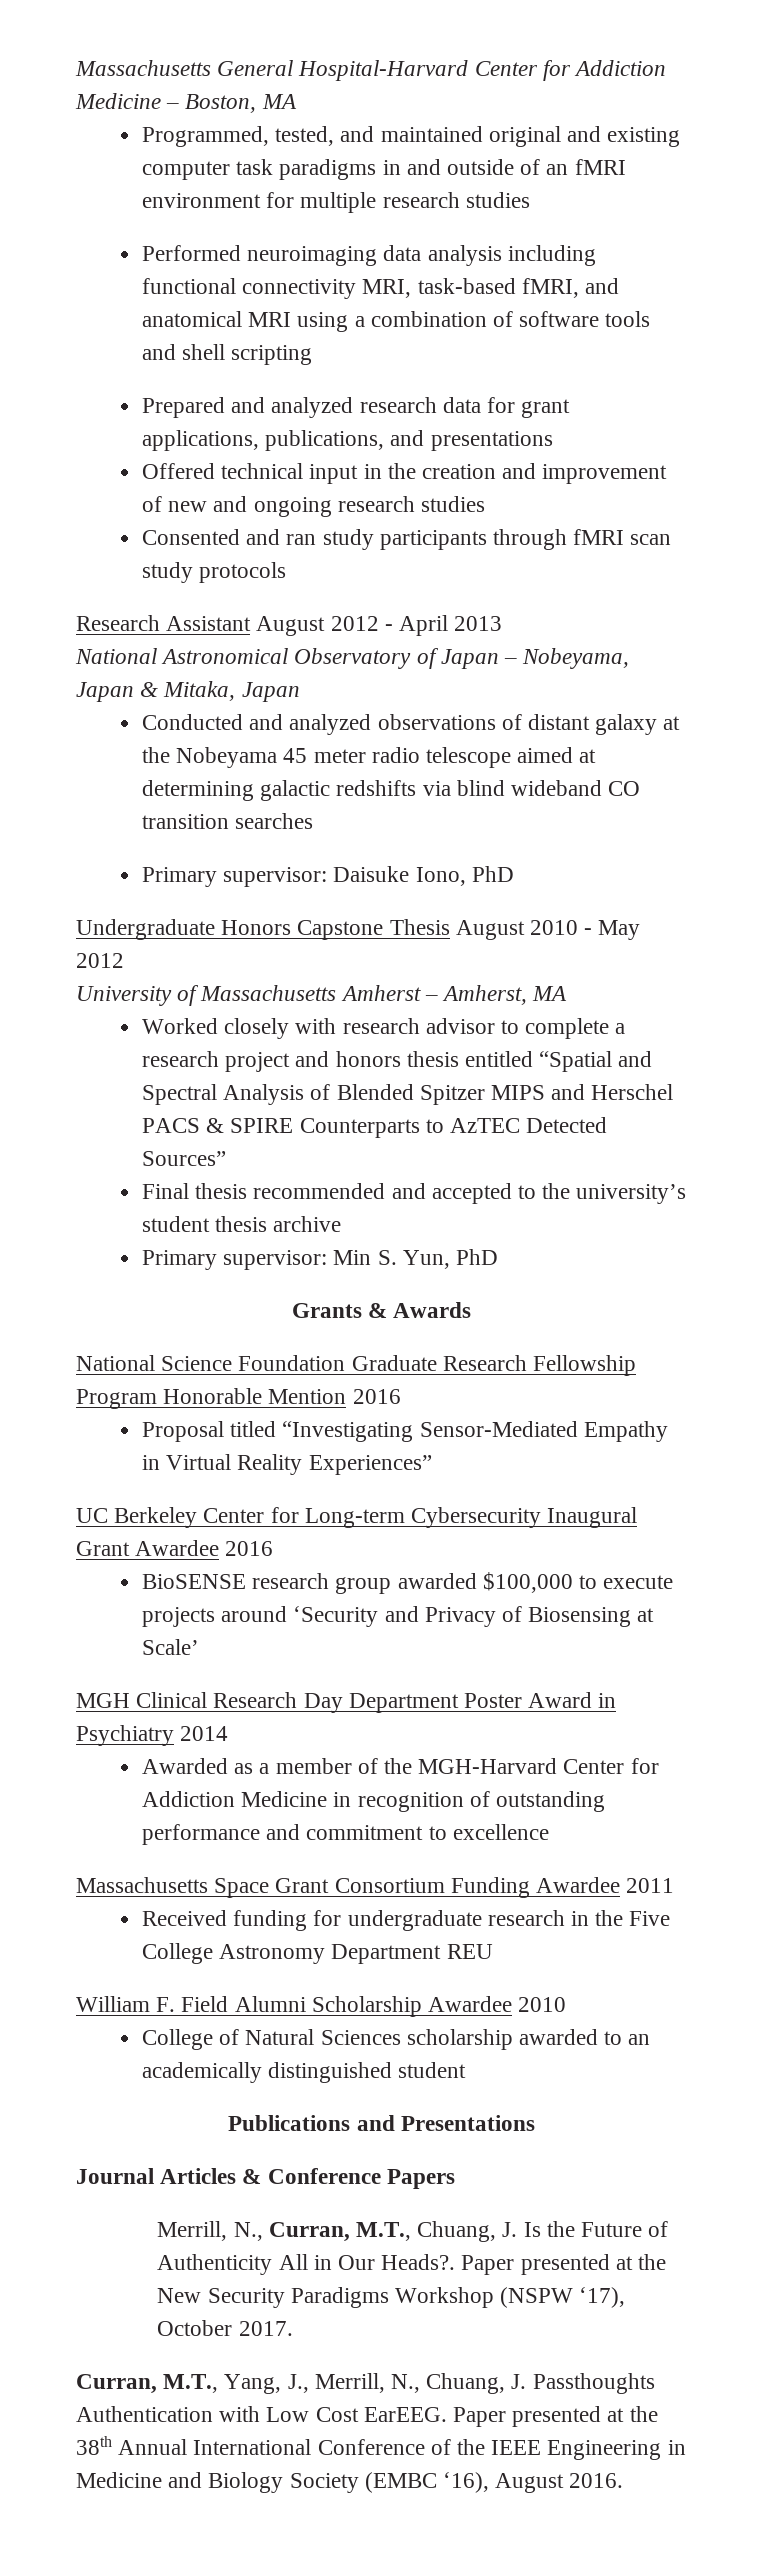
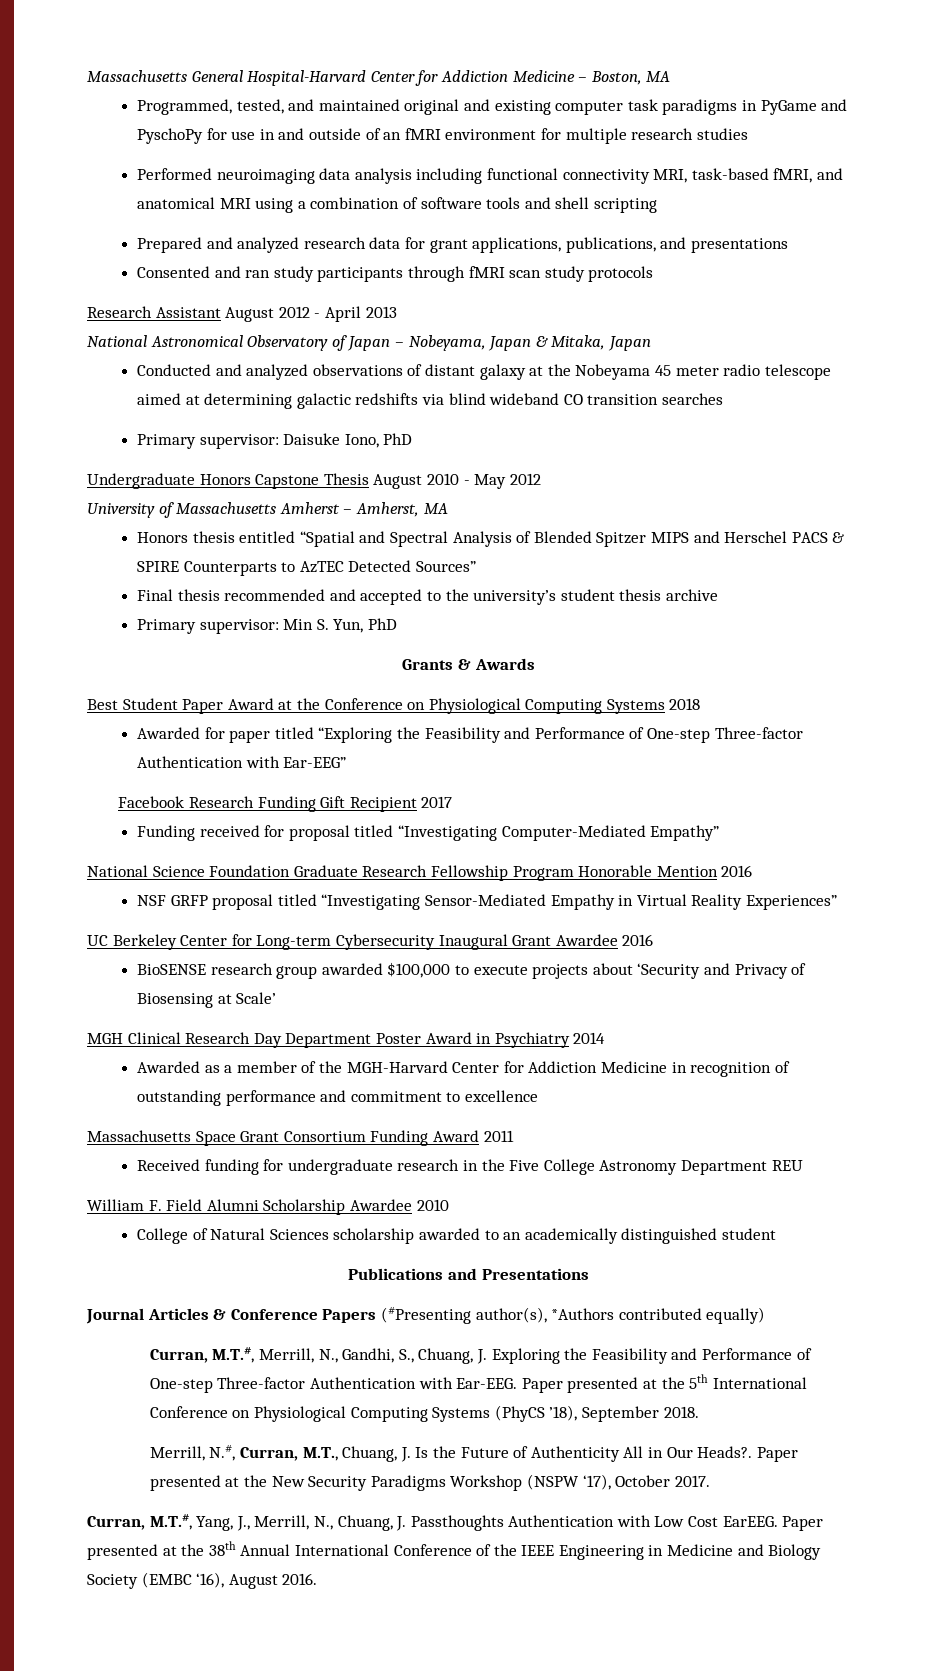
- Programmed, tested, and maintained original and existing computer task paradigms in and outside of an fMRI environment for multiple research studies
+ Programmed, tested, and maintained original and existing computer task paradigms in PyGame and PyschoPy for use in and outside of an fMRI environment for multiple research studies
- Offered technical input in the creation and improvement of new and ongoing research studies
- Worked closely with research advisor to complete a research project and honors thesis entitled “Spatial and Spectral Analysis of Blended Spitzer MIPS and Herschel PACS & SPIRE Counterparts to AzTEC Detected Sources”
+ Honors thesis entitled “Spatial and Spectral Analysis of Blended Spitzer MIPS and Herschel PACS & SPIRE Counterparts to AzTEC Detected Sources”
+ Best Student Paper Award at the Conference on Physiological Computing Systems 2018
+ Awarded for paper titled “Exploring the Feasibility and Performance of One-step Three-factor Authentication with Ear-EEG”
+ Facebook Research Funding Gift Recipient 2017
+ Funding received for proposal titled “Investigating Computer-Mediated Empathy”
- Proposal titled “Investigating Sensor-Mediated Empathy in Virtual Reality Experiences”
+ NSF GRFP proposal titled “Investigating Sensor-Mediated Empathy in Virtual Reality Experiences”
- BioSENSE research group awarded $100,000 to execute projects around ‘Security and Privacy of Biosensing at Scale’
+ BioSENSE research group awarded $100,000 to execute projects about ‘Security and Privacy of Biosensing at Scale’
- Massachusetts Space Grant Consortium Funding Awardee 2011
+ Massachusetts Space Grant Consortium Funding Award 2011
- Journal Articles & Conference Papers
- Merrill, N., Curran, M.T., Chuang, J. Is the Future of Authenticity All in Our Heads?.
+ Journal Articles & Conference Papers (#Presenting author(s), *Authors contributed equally)
+ Curran, M.T.#, Merrill, N., Gandhi, S., Chuang, J. Exploring the Feasibility and Performance of One-step Three-factor Authentication with Ear-EEG. Paper presented at the 5th International Conference on Physiological Computing Systems (PhyCS ’18), September 2018.
+ Merrill, N.#, Curran, M.T., Chuang, J. Is the Future of Authenticity All in Our Heads?.
- Curran, M.T., Yang, J., Merrill, N., Chuang, J. Passthoughts Authentication with Low Cost EarEEG.
+ Curran, M.T.#, Yang, J., Merrill, N., Chuang, J. Passthoughts Authentication with Low Cost EarEEG.

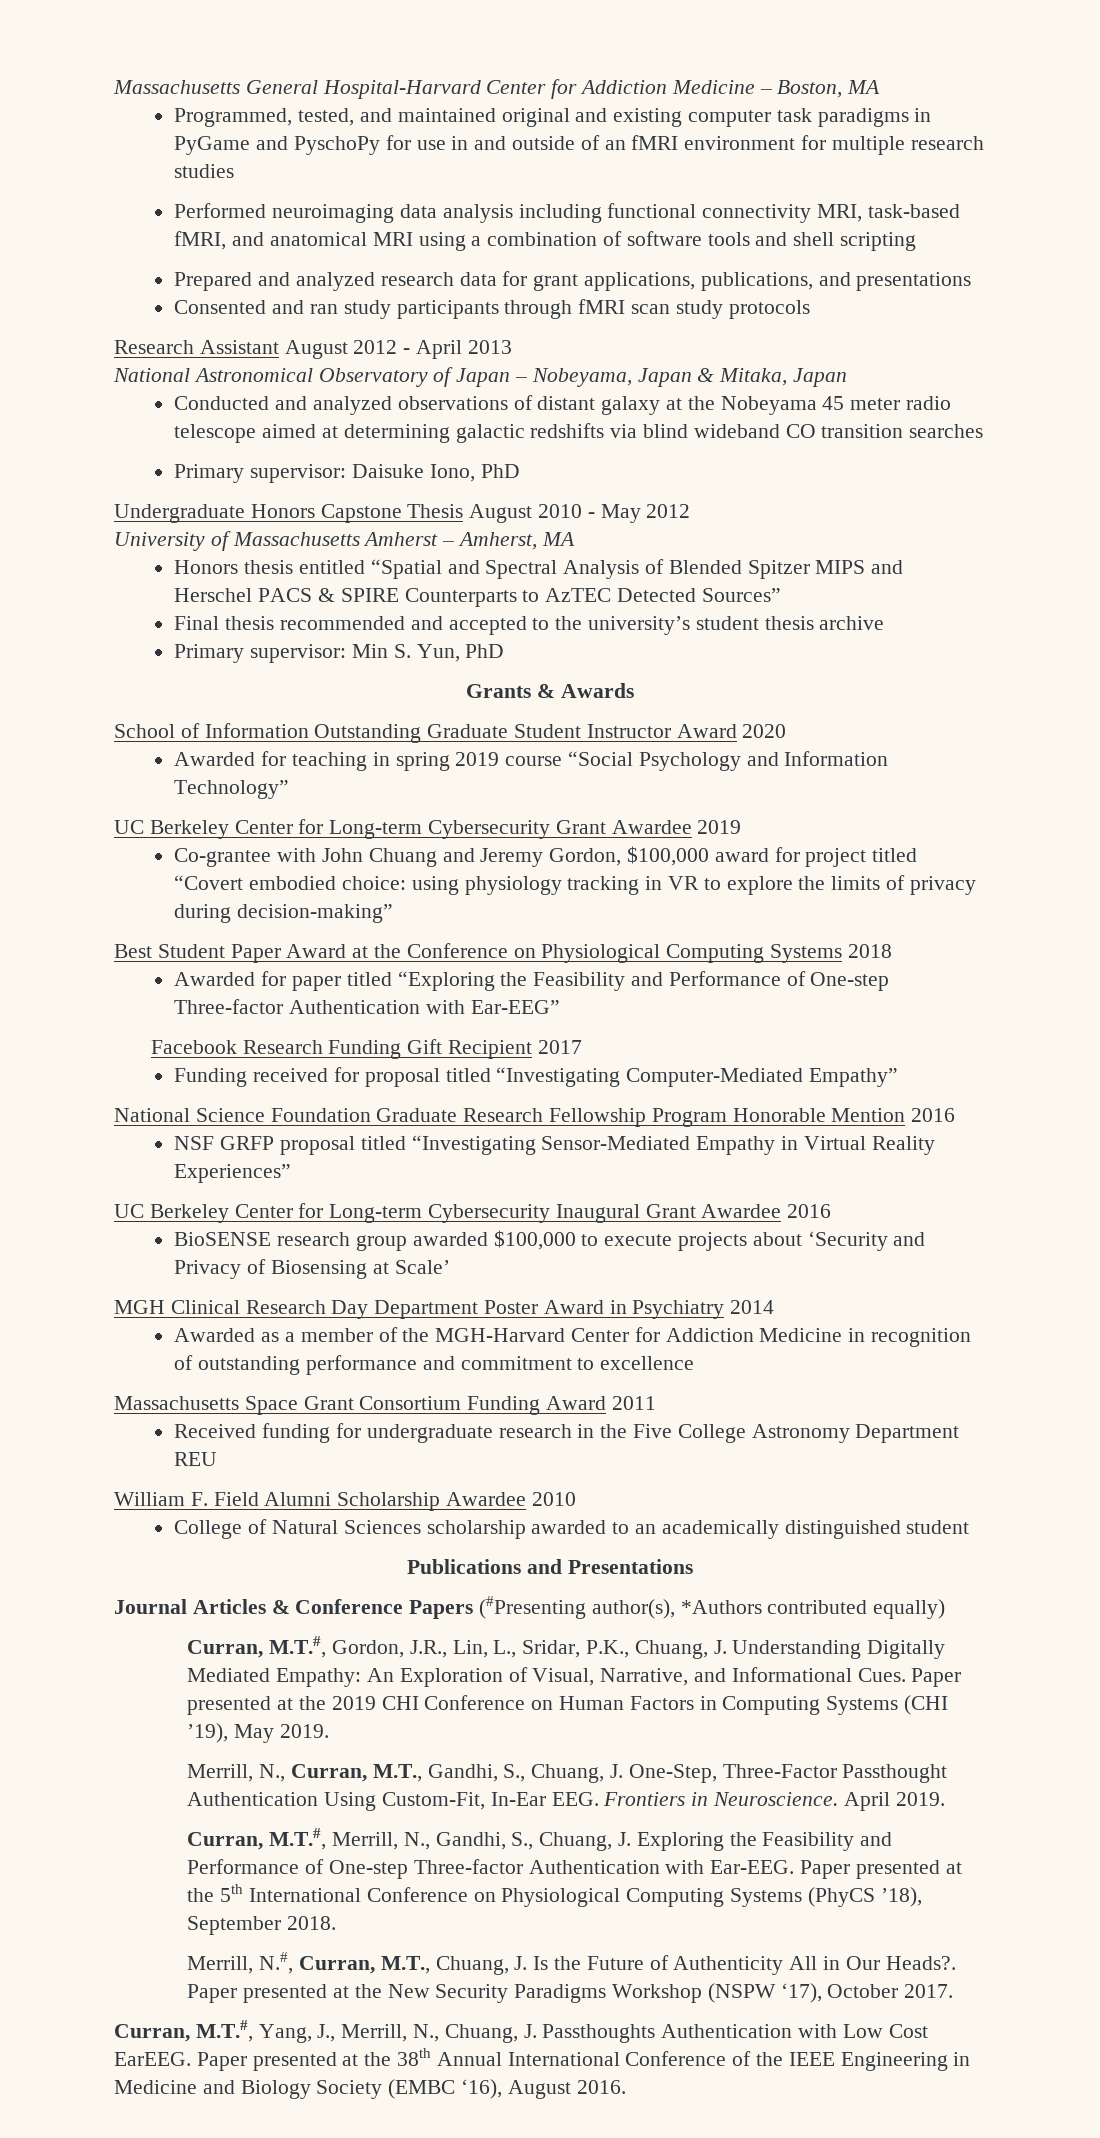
+ School of Information Outstanding Graduate Student Instructor Award 2020
+ Awarded for teaching in spring 2019 course “Social Psychology and Information Technology”
+ UC Berkeley Center for Long-term Cybersecurity Grant Awardee 2019
+ Co-grantee with John Chuang and Jeremy Gordon, $100,000 award for project titled “Covert embodied choice: using physiology tracking in VR to explore the limits of privacy during decision-making”
+ Curran, M.T.#, Gordon, J.R., Lin, L., Sridar, P.K., Chuang, J. Understanding Digitally Mediated Empathy: An Exploration of Visual, Narrative, and Informational Cues. Paper presented at the 2019 CHI Conference on Human Factors in Computing Systems (CHI ’19), May 2019.
+ Merrill, N., Curran, M.T., Gandhi, S., Chuang, J. One-Step, Three-Factor Passthought Authentication Using Custom-Fit, In-Ear EEG. Frontiers in Neuroscience. April 2019.

